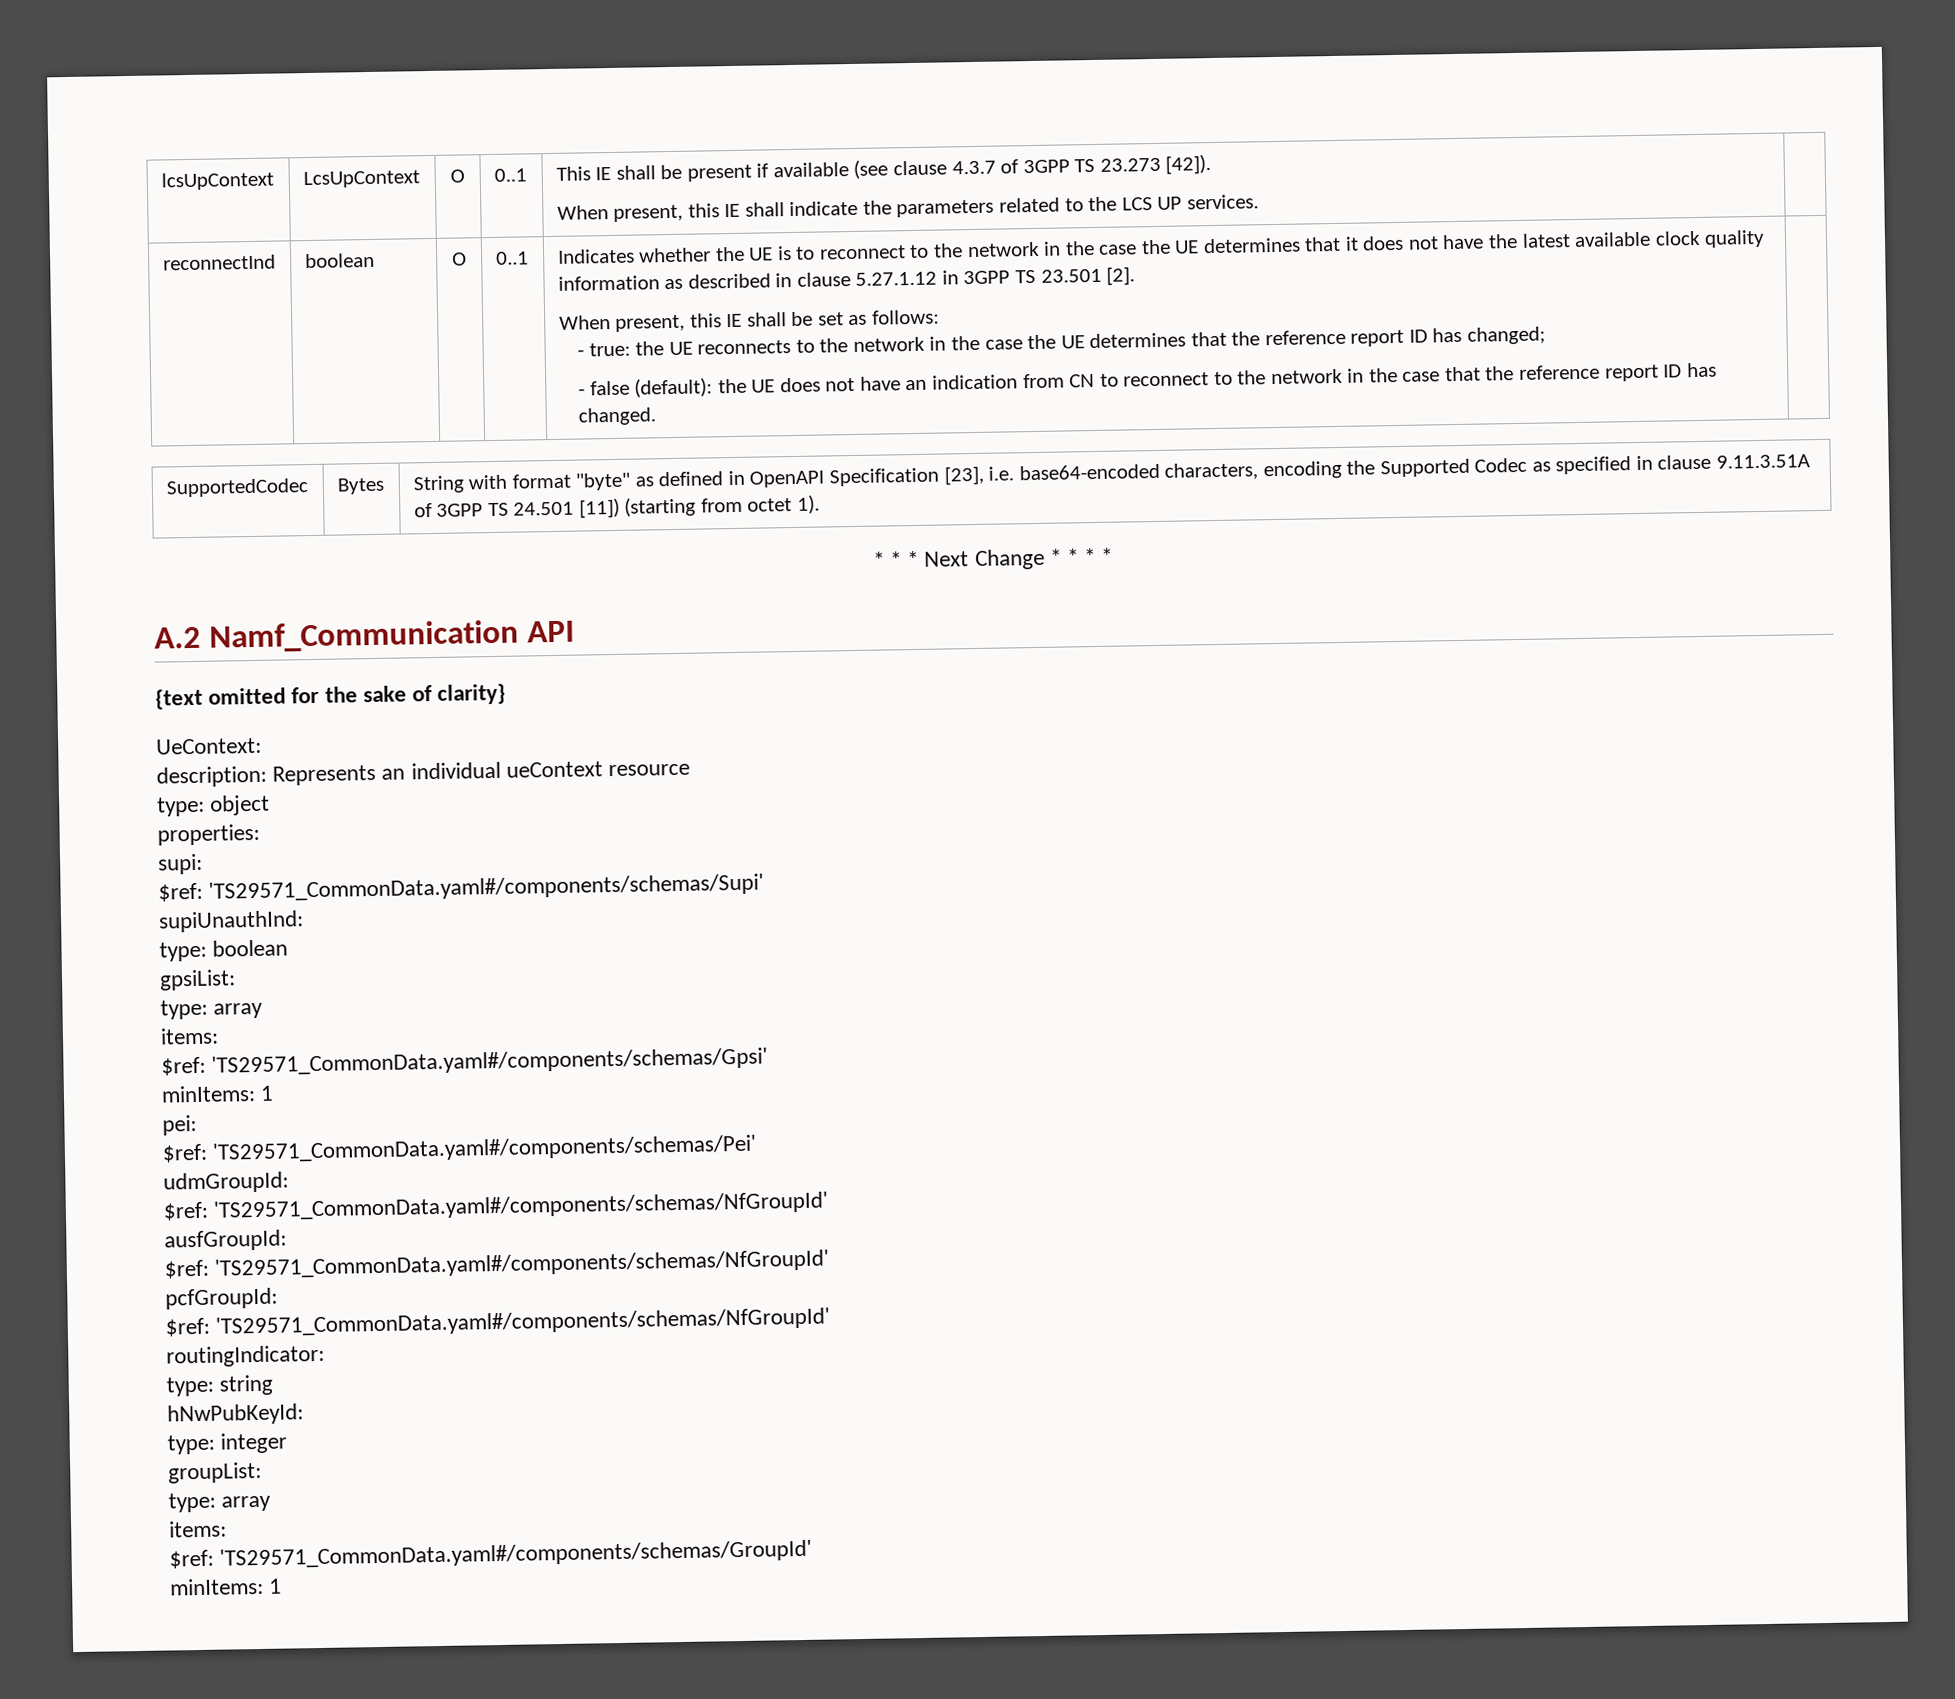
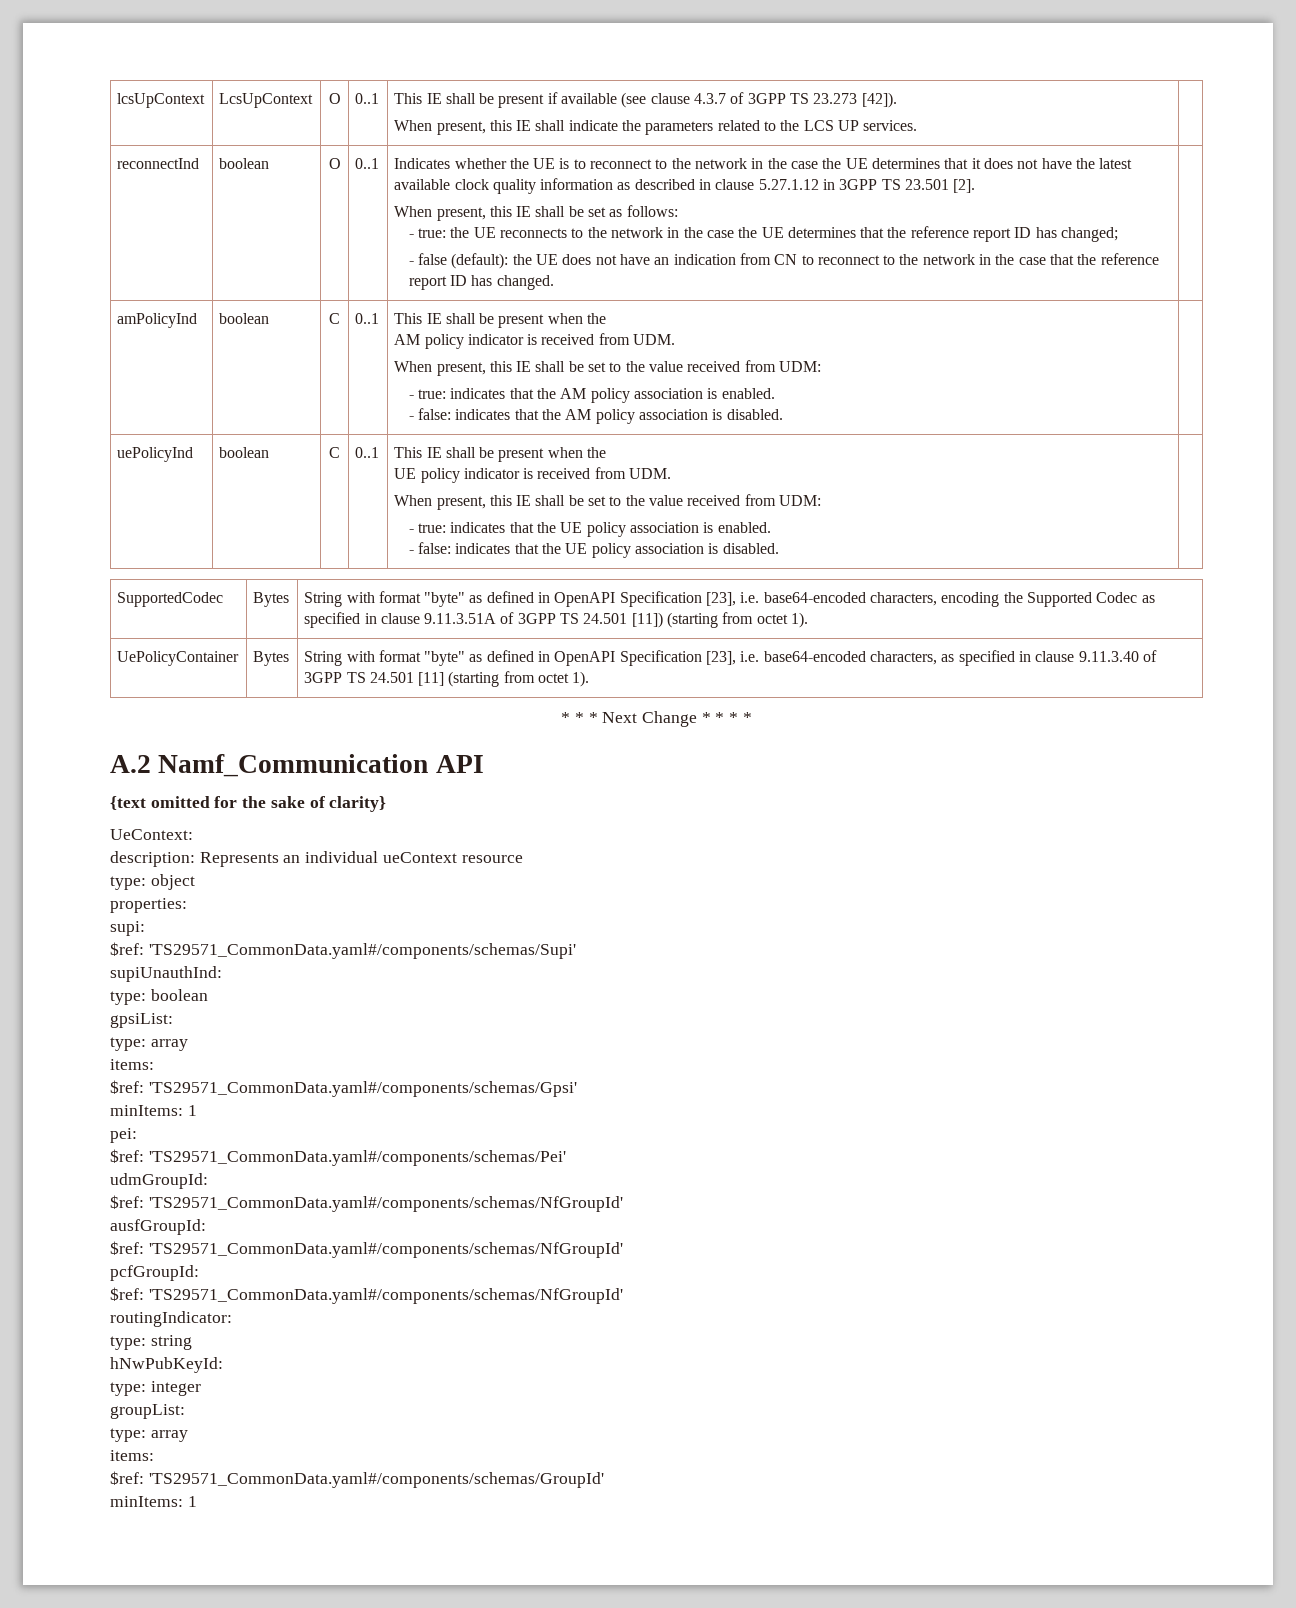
+ amPolicyInd | boolean | C | 0..1 | This IE shall be present when the
+ AM policy indicator is received from UDM.
+ When present, this IE shall be set to the value received from UDM:
+ - true: indicates that the AM policy association is enabled.
+ - false: indicates that the AM policy association is disabled. |
+ uePolicyInd | boolean | C | 0..1 | This IE shall be present when the
+ UE policy indicator is received from UDM.
+ When present, this IE shall be set to the value received from UDM:
+ - true: indicates that the UE policy association is enabled.
+ - false: indicates that the UE policy association is disabled.
+ UePolicyContainer | Bytes | String with format "byte" as defined in OpenAPI Specification [23], i.e. base64-encoded characters, as specified in clause 9.11.3.40 of 3GPP TS 24.501 [11] (starting from octet 1).

